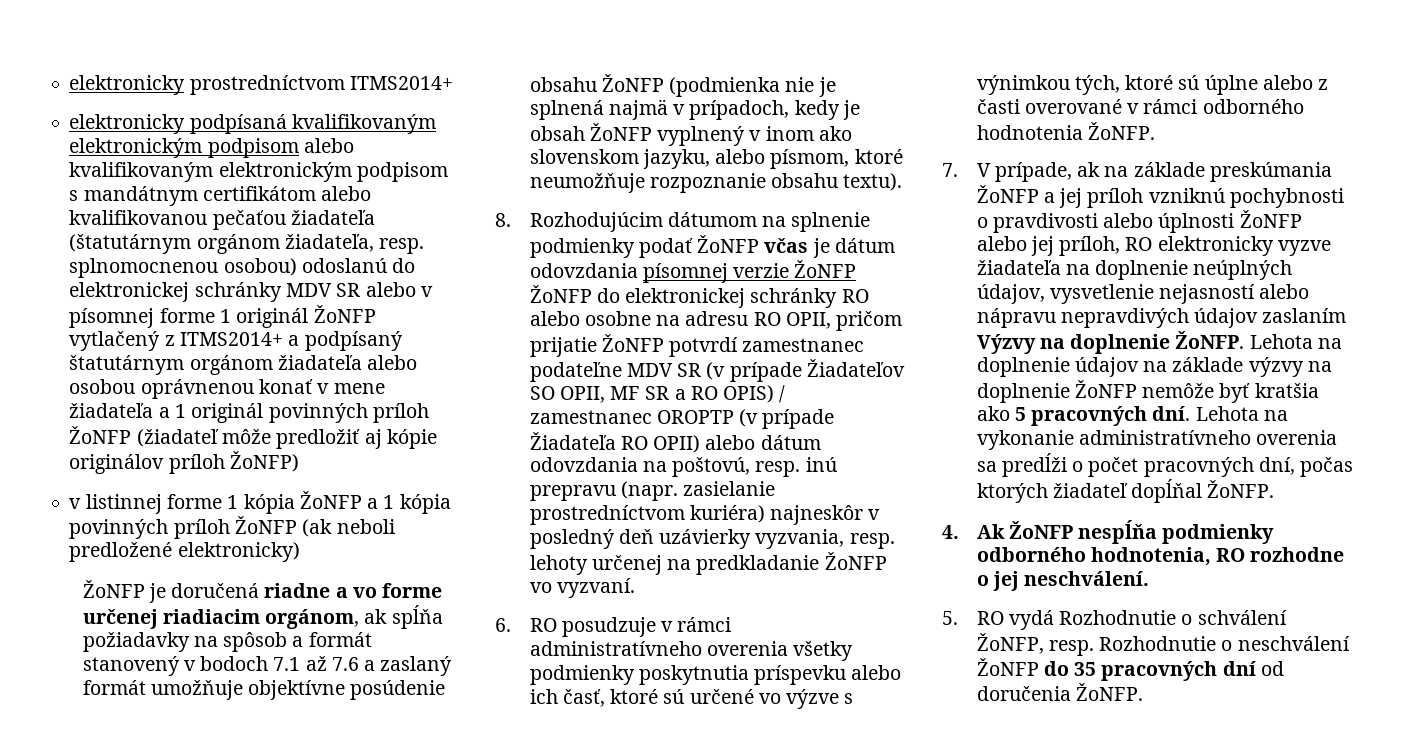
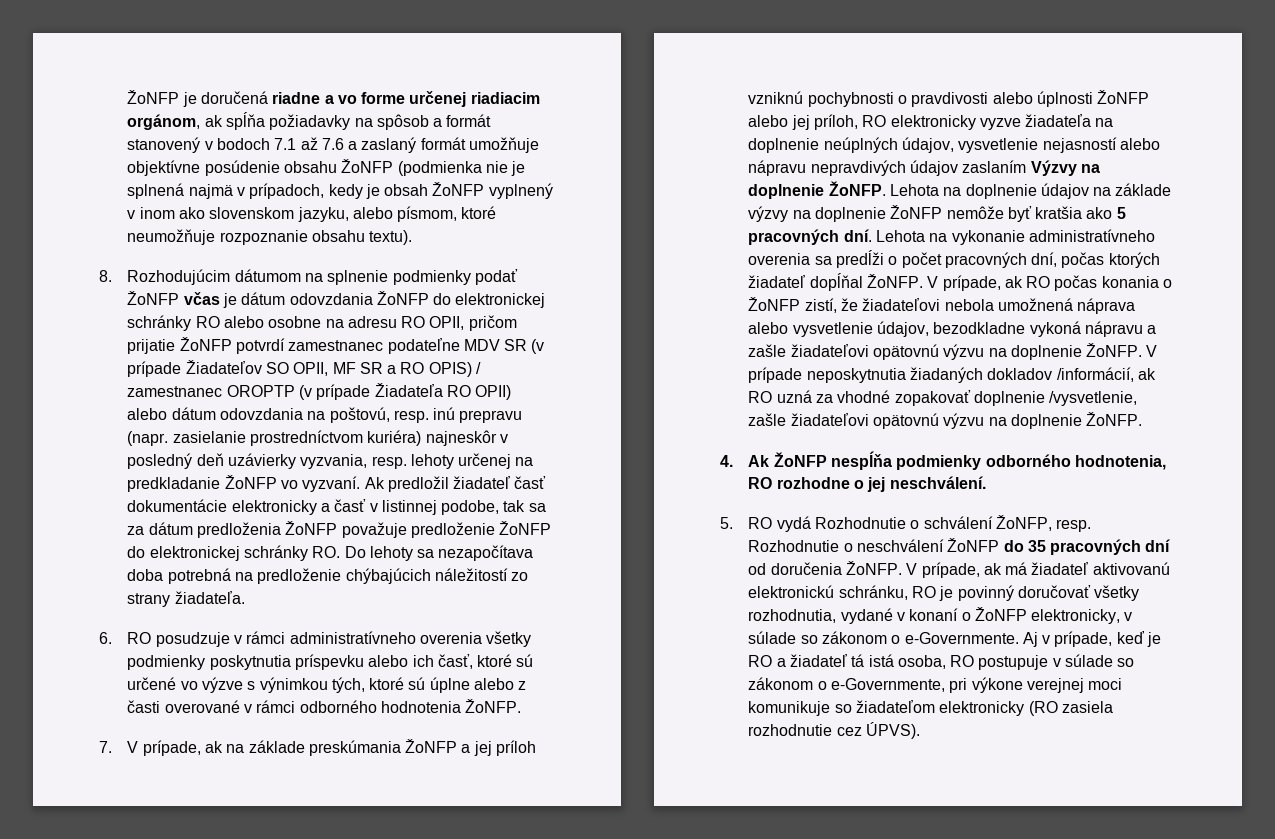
- elektronicky prostredníctvom ITMS2014+
- elektronicky podpísaná kvalifikovaným elektronickým podpisom alebo kvalifikovaným elektronickým podpisom s mandátnym certifikátom alebo kvalifikovanou pečaťou žiadateľa (štatutárnym orgánom žiadateľa, resp. splnomocnenou osobou) odoslanú do elektronickej schránky MDV SR alebo v písomnej forme 1 originál ŽoNFP vytlačený z ITMS2014+ a podpísaný štatutárnym orgánom žiadateľa alebo osobou oprávnenou konať v mene žiadateľa a 1 originál povinných príloh ŽoNFP (žiadateľ môže predložiť aj kópie originálov príloh ŽoNFP)
- v listinnej forme 1 kópia ŽoNFP a 1 kópia povinných príloh ŽoNFP (ak neboli predložené elektronicky)
- 8. Rozhodujúcim dátumom na splnenie podmienky podať ŽoNFP včas je dátum odovzdania písomnej verzie ŽoNFP ŽoNFP do elektronickej schránky RO alebo osobne na adresu RO OPII, pričom prijatie ŽoNFP potvrdí zamestnanec podateľne MDV SR (v prípade Žiadateľov SO OPII, MF SR a RO OPIS) / zamestnanec OROPTP (v prípade Žiadateľa RO OPII) alebo dátum odovzdania na poštovú, resp. inú prepravu (napr. zasielanie prostredníctvom kuriéra) najneskôr v posledný deň uzávierky vyzvania, resp. lehoty určenej na predkladanie ŽoNFP vo vyzvaní.
+ 8. Rozhodujúcim dátumom na splnenie podmienky podať ŽoNFP včas je dátum odovzdania ŽoNFP do elektronickej schránky RO alebo osobne na adresu RO OPII, pričom prijatie ŽoNFP potvrdí zamestnanec podateľne MDV SR (v prípade Žiadateľov SO OPII, MF SR a RO OPIS) / zamestnanec OROPTP (v prípade Žiadateľa RO OPII) alebo dátum odovzdania na poštovú, resp. inú prepravu (napr. zasielanie prostredníctvom kuriéra) najneskôr v posledný deň uzávierky vyzvania, resp. lehoty určenej na predkladanie ŽoNFP vo vyzvaní. Ak predložil žiadateľ časť dokumentácie elektronicky a časť v listinnej podobe, tak sa za dátum predloženia ŽoNFP považuje predloženie ŽoNFP do elektronickej schránky RO. Do lehoty sa nezapočítava doba potrebná na predloženie chýbajúcich náležitostí zo strany žiadateľa.
+ V prípade, ak RO počas konania o ŽoNFP zistí, že žiadateľovi nebola umožnená náprava alebo vysvetlenie údajov, bezodkladne vykoná nápravu a zašle žiadateľovi opätovnú výzvu na doplnenie ŽoNFP. V prípade neposkytnutia žiadaných dokladov /informácií, ak RO uzná za vhodné zopakovať doplnenie /vysvetlenie, zašle žiadateľovi opätovnú výzvu na doplnenie ŽoNFP.
+ V prípade, ak má žiadateľ aktivovanú elektronickú schránku, RO je povinný doručovať všetky rozhodnutia, vydané v konaní o ŽoNFP elektronicky, v súlade so zákonom o e-Governmente. Aj v prípade, keď je RO a žiadateľ tá istá osoba, RO postupuje v súlade so zákonom o e-Governmente, pri výkone verejnej moci komunikuje so žiadateľom elektronicky (RO zasiela rozhodnutie cez ÚPVS).

